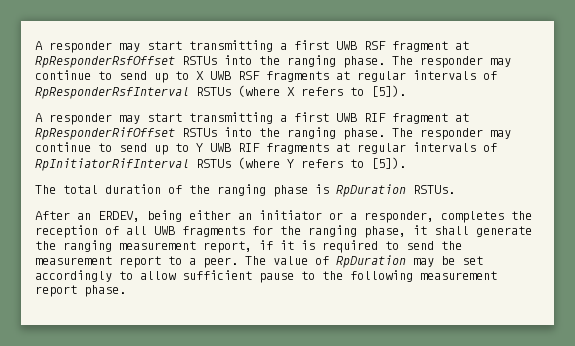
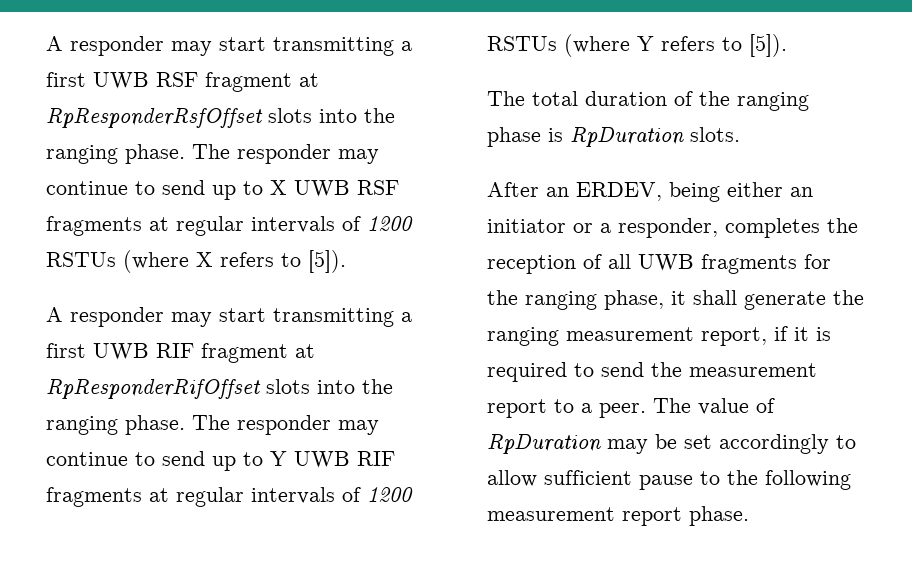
- A responder may start transmitting a first UWB RSF fragment at RpResponderRsfOffset RSTUs into the ranging phase.
+ A responder may start transmitting a first UWB RSF fragment at RpResponderRsfOffset slots into the ranging phase.
- The responder may continue to send up to X UWB RSF fragments at regular intervals of RpResponderRsfInterval RSTUs (where X refers to [5]).
+ The responder may continue to send up to X UWB RSF fragments at regular intervals of 1200 RSTUs (where X refers to [5]).
- A responder may start transmitting a first UWB RIF fragment at RpResponderRifOffset RSTUs into the ranging phase.
+ A responder may start transmitting a first UWB RIF fragment at RpResponderRifOffset slots into the ranging phase.
- The responder may continue to send up to Y UWB RIF fragments at regular intervals of RpInitiatorRifInterval RSTUs (where Y refers to [5]).
+ The responder may continue to send up to Y UWB RIF fragments at regular intervals of 1200 RSTUs (where Y refers to [5]).
- The total duration of the ranging phase is RpDuration RSTUs.
+ The total duration of the ranging phase is RpDuration slots.

